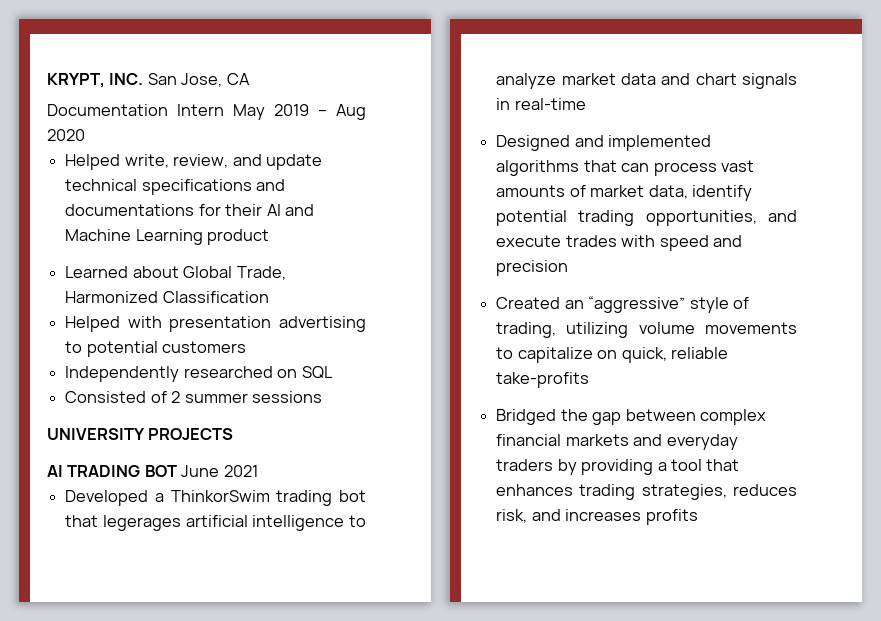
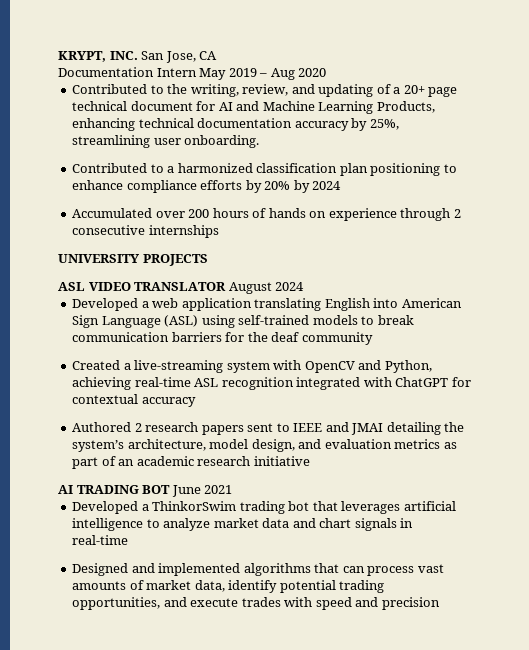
- Helped write, review, and update technical specifications and documentations for their AI and Machine Learning product
- Learned about Global Trade, Harmonized Classification
- Helped with presentation advertising to potential customers
- Independently researched on SQL
- Consisted of 2 summer sessions
+ Contributed to the writing, review, and updating of a 20+ page technical document for AI and Machine Learning Products, enhancing technical documentation accuracy by 25%, streamlining user onboarding.
+ Contributed to a harmonized classification plan positioning to enhance compliance efforts by 20% by 2024
+ Accumulated over 200 hours of hands on experience through 2 consecutive internships
  UNIVERSITY PROJECTS
+ ASL VIDEO TRANSLATOR August 2024
+ Developed a web application translating English into American Sign Language (ASL) using self-trained models to break communication barriers for the deaf community
+ Created a live-streaming system with OpenCV and Python, achieving real-time ASL recognition integrated with ChatGPT for contextual accuracy
+ Authored 2 research papers sent to IEEE and JMAI detailing the system’s architecture, model design, and evaluation metrics as part of an academic research initiative
- Developed a ThinkorSwim trading bot that legerages artificial intelligence to analyze market data and chart signals in real-time
+ Developed a ThinkorSwim trading bot that leverages artificial intelligence to analyze market data and chart signals in real-time
- Created an “aggressive” style of trading, utilizing volume movements to capitalize on quick, reliable take-profits
- Bridged the gap between complex financial markets and everyday traders by providing a tool that enhances trading strategies, reduces risk, and increases profits

